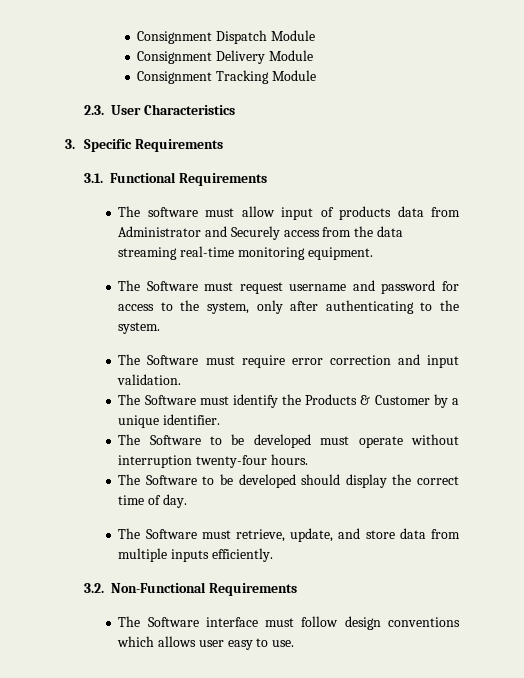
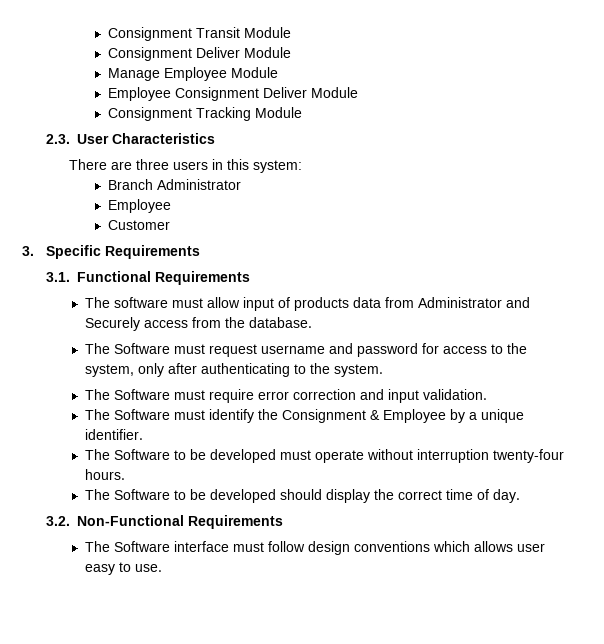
- Consignment Dispatch Module
- Consignment Delivery Module
+ Consignment Transit Module
+ Consignment Deliver Module
+ Manage Employee Module
+ Employee Consignment Deliver Module
+ There are three users in this system:
+ Branch Administrator
+ Employee
+ Customer
- The software must allow input of products data from Administrator and Securely access from the data streaming real-time monitoring equipment.
+ The software must allow input of products data from Administrator and Securely access from the database.
- The Software must identify the Products & Customer by a unique identifier.
+ The Software must identify the Consignment & Employee by a unique identifier.
- The Software must retrieve, update, and store data from multiple inputs efficiently.

